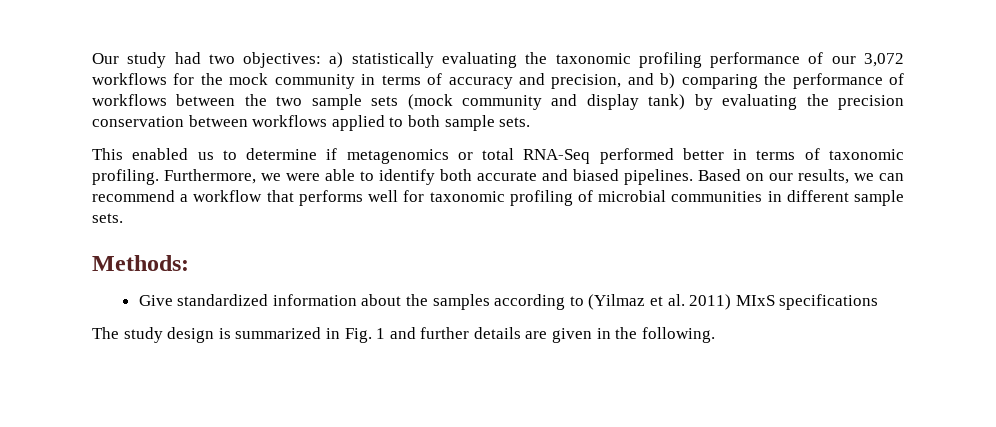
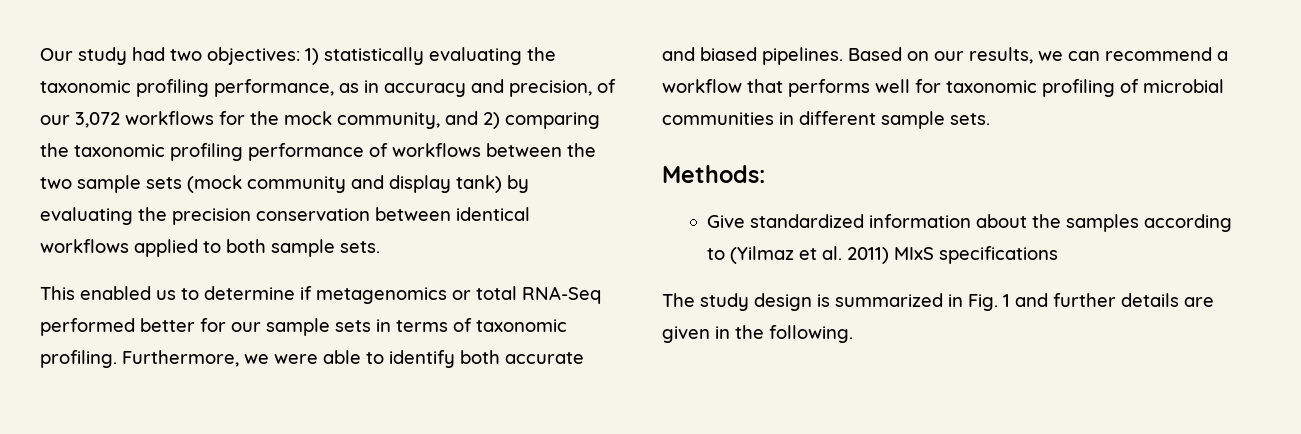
- Our study had two objectives: a) statistically evaluating the taxonomic profiling performance of our 3,072 workflows for the mock community in terms of accuracy and precision, and b) comparing the performance of workflows between the two sample sets (mock community and display tank) by evaluating the precision conservation between workflows applied to both sample sets.
+ Our study had two objectives: 1) statistically evaluating the taxonomic profiling performance, as in accuracy and precision, of our 3,072 workflows for the mock community, and 2) comparing the taxonomic profiling performance of workflows between the two sample sets (mock community and display tank) by evaluating the precision conservation between identical workflows applied to both sample sets.
- This enabled us to determine if metagenomics or total RNA-Seq performed better in terms of taxonomic profiling.
+ This enabled us to determine if metagenomics or total RNA-Seq performed better for our sample sets in terms of taxonomic profiling.

